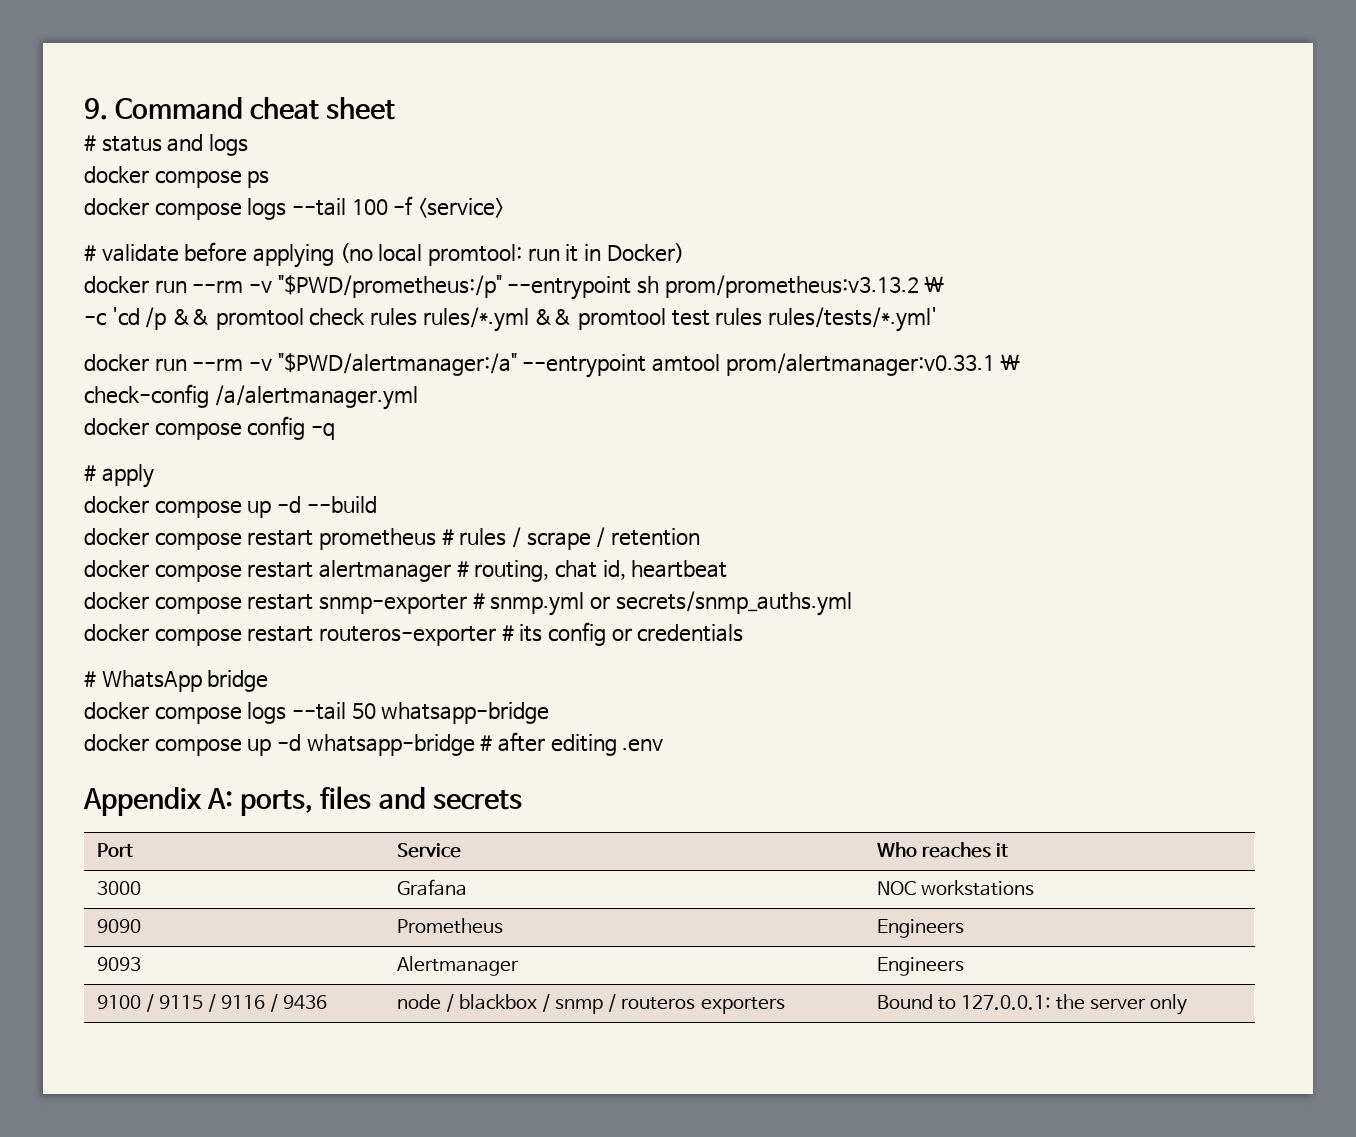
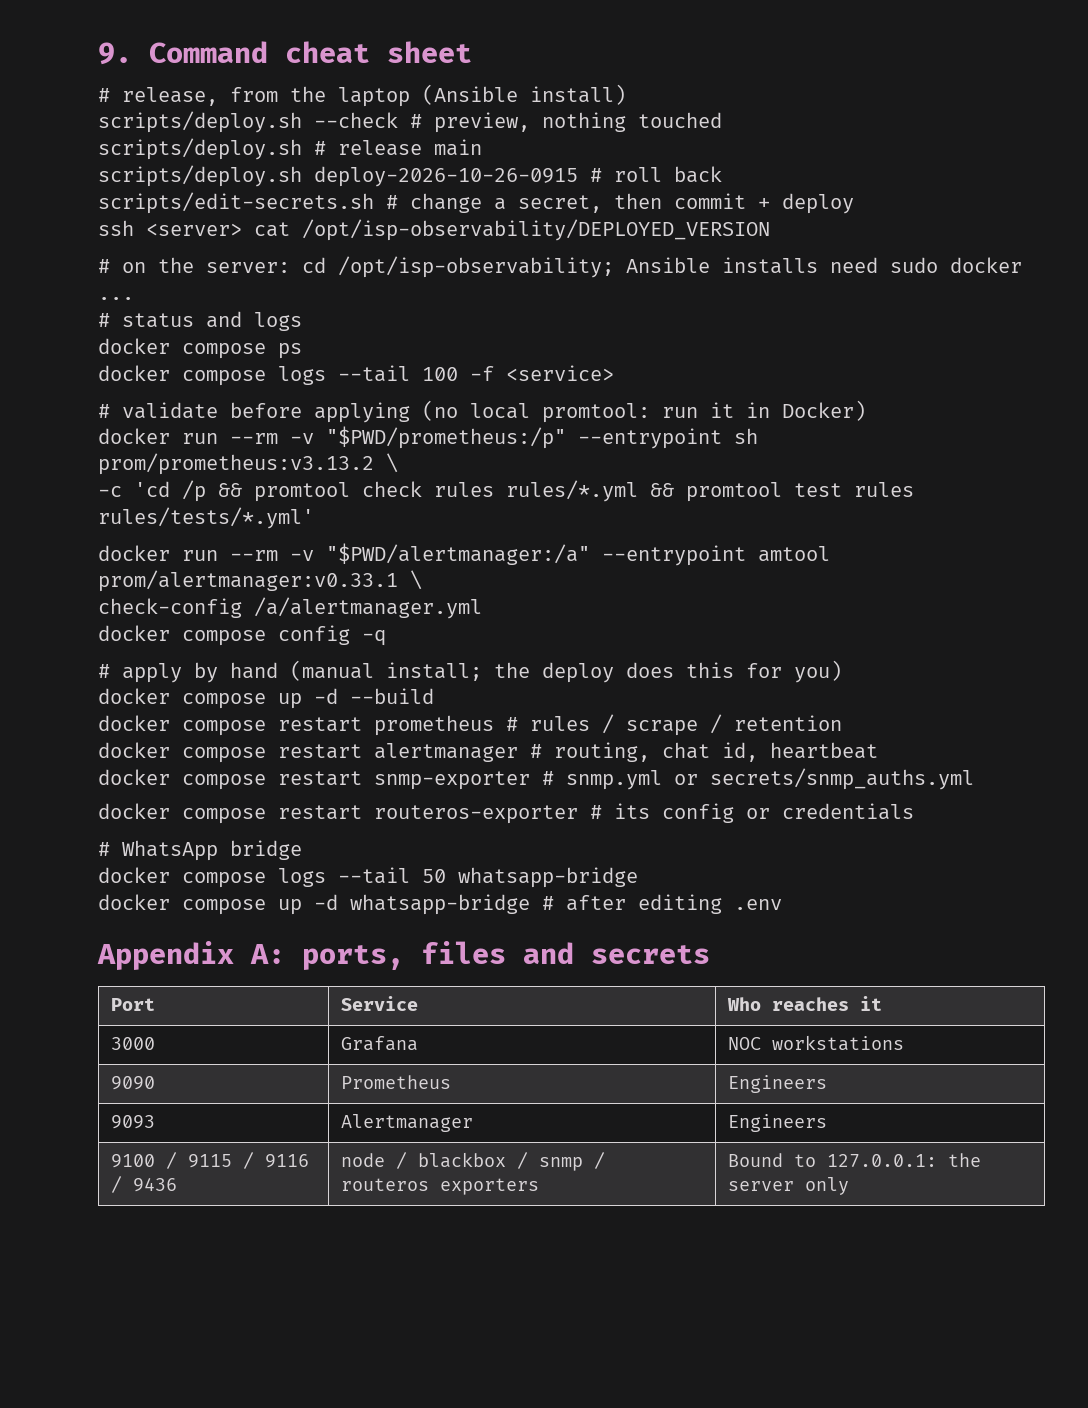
+ # release, from the laptop (Ansible install)
+ scripts/deploy.sh --check # preview, nothing touched
+ scripts/deploy.sh # release main
+ scripts/deploy.sh deploy-2026-10-26-0915 # roll back
+ scripts/edit-secrets.sh # change a secret, then commit + deploy
+ ssh <server> cat /opt/isp-observability/DEPLOYED_VERSION
+ # on the server: cd /opt/isp-observability; Ansible installs need sudo docker ...
- # apply
+ # apply by hand (manual install; the deploy does this for you)

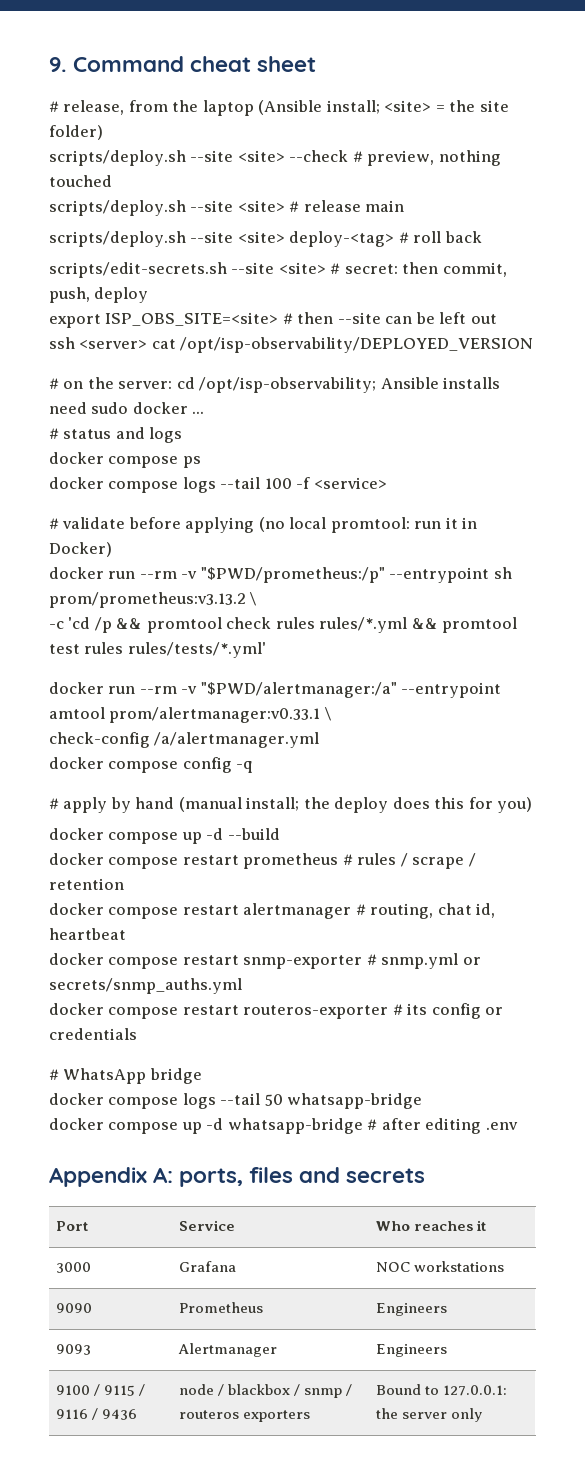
- # release, from the laptop (Ansible install)
- scripts/deploy.sh --check # preview, nothing touched
+ # release, from the laptop (Ansible install; <site> = the site folder)
+ scripts/deploy.sh --site <site> --check # preview, nothing touched
- scripts/deploy.sh # release main
+ scripts/deploy.sh --site <site> # release main
- scripts/deploy.sh deploy-2026-10-26-0915 # roll back
+ scripts/deploy.sh --site <site> deploy-<tag> # roll back
- scripts/edit-secrets.sh # change a secret, then commit + deploy
+ scripts/edit-secrets.sh --site <site> # secret: then commit, push, deploy
+ export ISP_OBS_SITE=<site> # then --site can be left out

